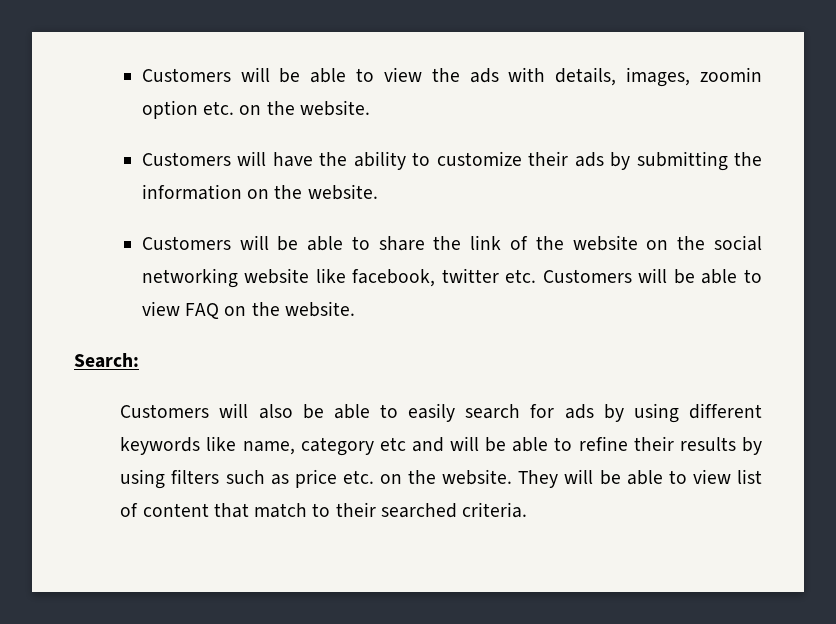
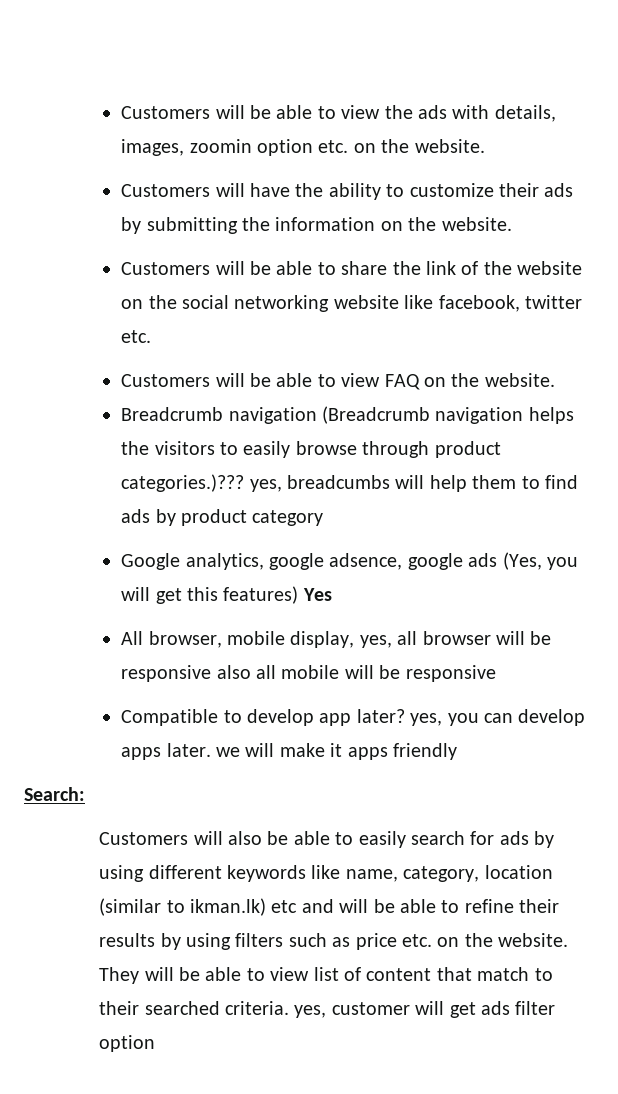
- Customers will be able to share the link of the website on the social networking website like facebook, twitter etc. Customers will be able to view FAQ on the website.
+ Customers will be able to share the link of the website on the social networking website like facebook, twitter etc.
+ Customers will be able to view FAQ on the website.
+ Breadcrumb navigation (Breadcrumb navigation helps the visitors to easily browse through product categories.)??? yes, breadcumbs will help them to find ads by product category
+ Google analytics, google adsence, google ads (Yes, you will get this features) Yes
+ All browser, mobile display, yes, all browser will be responsive also all mobile will be responsive
+ Compatible to develop app later? yes, you can develop apps later. we will make it apps friendly
- Customers will also be able to easily search for ads by using different keywords like name, category etc and will be able to refine their results by using filters such as price etc. on the website.
+ Customers will also be able to easily search for ads by using different keywords like name, category, location (similar to ikman.lk) etc and will be able to refine their results by using filters such as price etc. on the website.
- They will be able to view list of content that match to their searched criteria.
+ They will be able to view list of content that match to their searched criteria. yes, customer will get ads filter option

